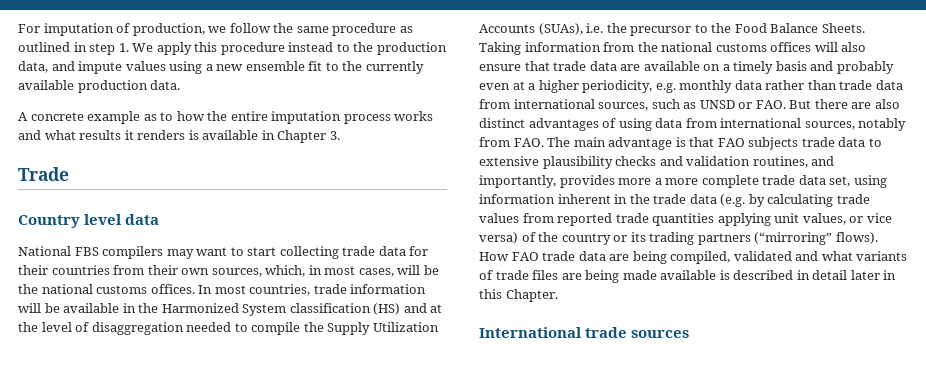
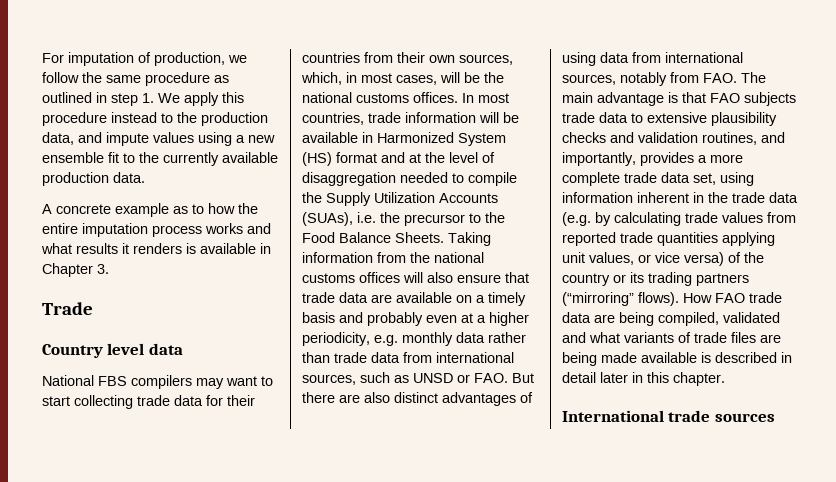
- In most countries, trade information will be available in the Harmonized System classification (HS) and at the level of disaggregation needed to compile the Supply Utilization Accounts (SUAs), i.e. the precursor to the Food Balance Sheets.
+ In most countries, trade information will be available in Harmonized System (HS) format and at the level of disaggregation needed to compile the Supply Utilization Accounts (SUAs), i.e. the precursor to the Food Balance Sheets.
- Taking information from the national customs offices will also ensure that trade data are available on a timely basis and probably even at a higher periodicity, e.g. monthly data rather than trade data from international sources, such as UNSD or FAO. But there are also distinct advantages of using data from international sources, notably from FAO. The main advantage is that FAO subjects trade data to extensive plausibility checks and validation routines, and importantly, provides more a more complete trade data set, using information inherent in the trade data (e.g. by calculating trade values from reported trade quantities applying unit values, or vice versa) of the country or its trading partners (“mirroring” flows).
+ Taking information from the national customs offices will also ensure that trade data are available on a timely basis and probably even at a higher periodicity, e.g. monthly data rather than trade data from international sources, such as UNSD or FAO. But there are also distinct advantages of using data from international sources, notably from FAO. The main advantage is that FAO subjects trade data to extensive plausibility checks and validation routines, and importantly, provides a more complete trade data set, using information inherent in the trade data (e.g. by calculating trade values from reported trade quantities applying unit values, or vice versa) of the country or its trading partners (“mirroring” flows).
- How FAO trade data are being compiled, validated and what variants of trade files are being made available is described in detail later in this Chapter.
+ How FAO trade data are being compiled, validated and what variants of trade files are being made available is described in detail later in this chapter.

